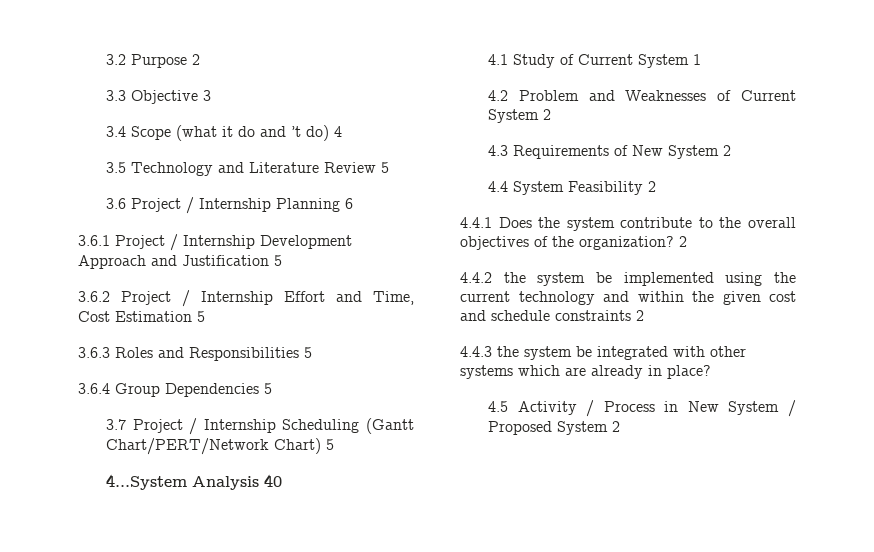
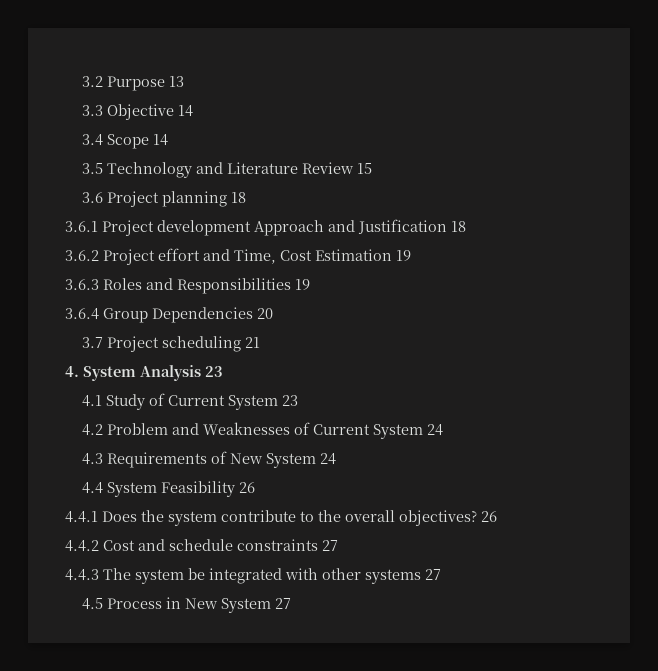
- 3.2 Purpose 2
+ 3.2 Purpose 13
- 3.3 Objective 3
+ 3.3 Objective 14
- 3.4 Scope (what it do and ’t do) 4
+ 3.4 Scope 14
- 3.5 Technology and Literature Review 5
+ 3.5 Technology and Literature Review 15
- 3.6 Project / Internship Planning 6
+ 3.6 Project planning 18
- 3.6.1 Project / Internship Development Approach and Justification 5
+ 3.6.1 Project development Approach and Justification 18
- 3.6.2 Project / Internship Effort and Time, Cost Estimation 5
+ 3.6.2 Project effort and Time, Cost Estimation 19
- 3.6.3 Roles and Responsibilities 5
+ 3.6.3 Roles and Responsibilities 19
- 3.6.4 Group Dependencies 5
+ 3.6.4 Group Dependencies 20
- 3.7 Project / Internship Scheduling (Gantt Chart/PERT/Network Chart) 5
- 4...System Analysis 40
+ 3.7 Project scheduling 21
+ 4. System Analysis 23
- 4.1 Study of Current System 1
+ 4.1 Study of Current System 23
- 4.2 Problem and Weaknesses of Current System 2
+ 4.2 Problem and Weaknesses of Current System 24
- 4.3 Requirements of New System 2
+ 4.3 Requirements of New System 24
- 4.4 System Feasibility 2
+ 4.4 System Feasibility 26
- 4.4.1 Does the system contribute to the overall objectives of the organization? 2
- 4.4.2 the system be implemented using the current technology and within the given cost and schedule constraints 2
+ 4.4.1 Does the system contribute to the overall objectives? 26
+ 4.4.2 Cost and schedule constraints 27
- 4.4.3 the system be integrated with other systems which are already in place?
+ 4.4.3 The system be integrated with other systems 27
- 4.5 Activity / Process in New System / Proposed System 2
+ 4.5 Process in New System 27

